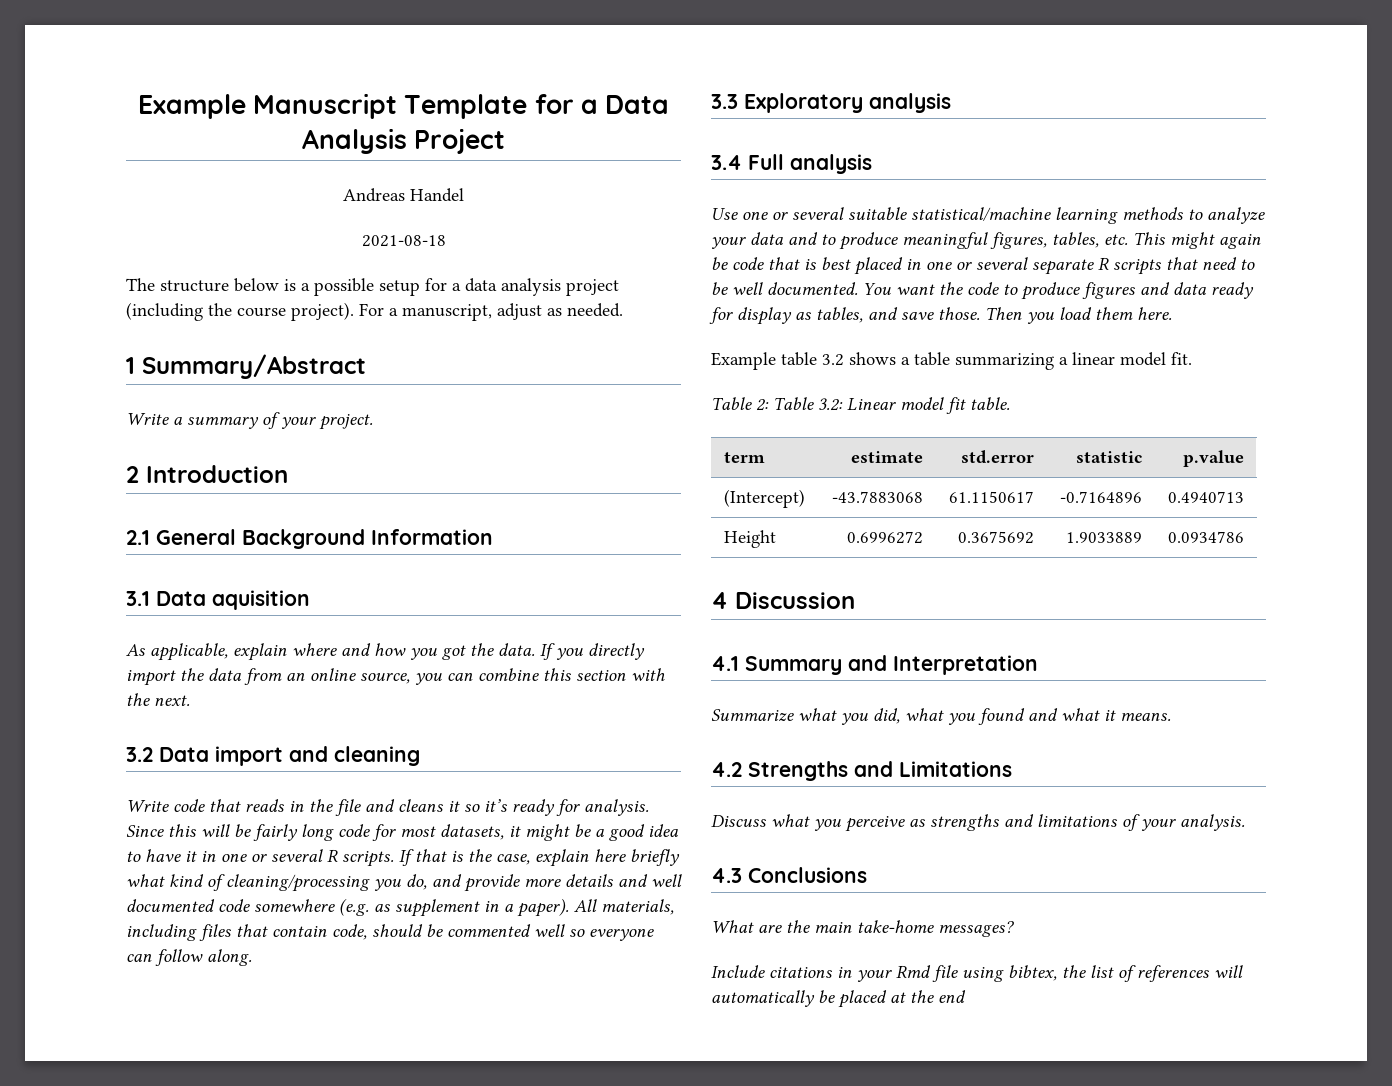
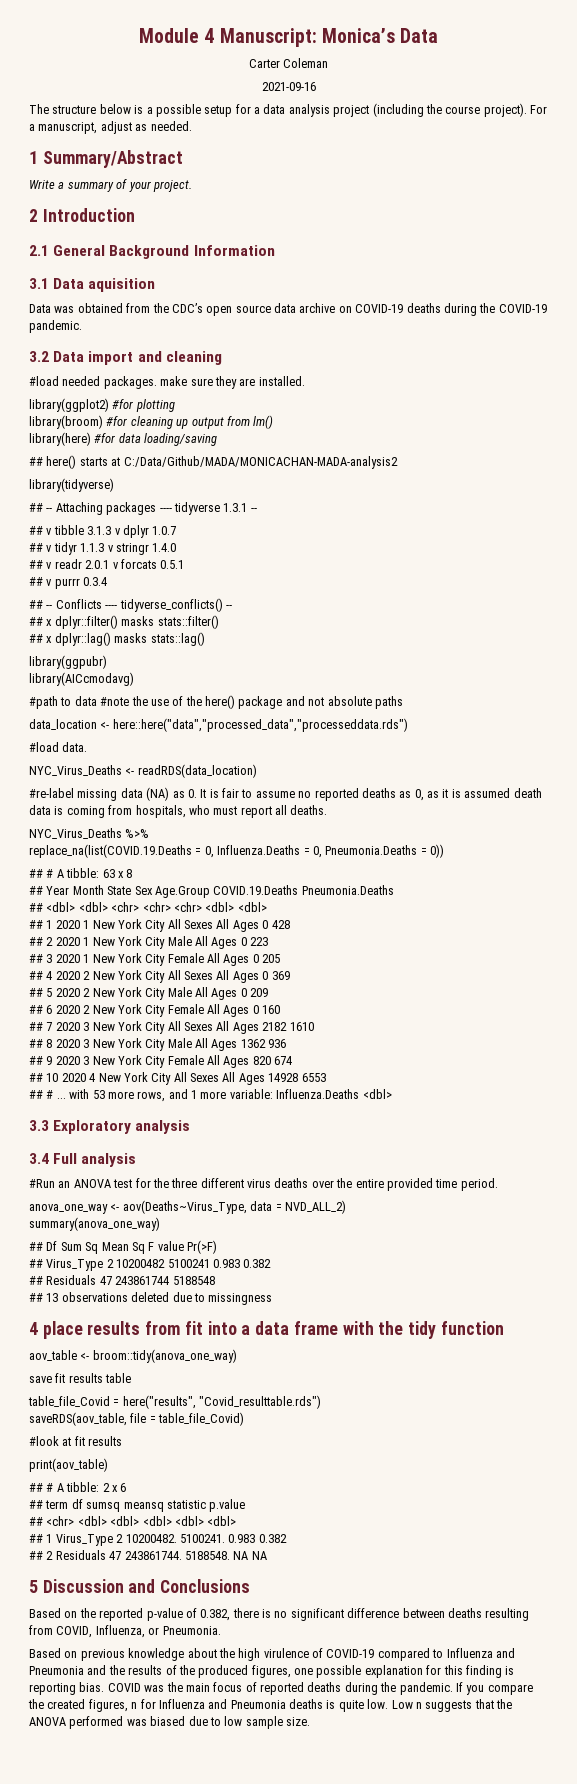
- Example Manuscript Template for a Data Analysis Project
- Andreas Handel
- 2021-08-18
+ Module 4 Manuscript: Monica’s Data
+ Carter Coleman
+ 2021-09-16
- As applicable, explain where and how you got the data. If you directly import the data from an online source, you can combine this section with the next.
+ Data was obtained from the CDC’s open source data archive on COVID-19 deaths during the COVID-19 pandemic.
- Write code that reads in the file and cleans it so it’s ready for analysis. Since this will be fairly long code for most datasets, it might be a good idea to have it in one or several R scripts. If that is the case, explain here briefly what kind of cleaning/processing you do, and provide more details and well documented code somewhere (e.g. as supplement in a paper). All materials, including files that contain code, should be commented well so everyone can follow along.
+ #load needed packages. make sure they are installed.
+ library(ggplot2) #for plotting
+ library(broom) #for cleaning up output from lm()
+ library(here) #for data loading/saving
+ ## here() starts at C:/Data/Github/MADA/MONICACHAN-MADA-analysis2
+ library(tidyverse)
+ ## -- Attaching packages ---- tidyverse 1.3.1 --
+ ## v tibble 3.1.3 v dplyr 1.0.7
+ ## v tidyr 1.1.3 v stringr 1.4.0
+ ## v readr 2.0.1 v forcats 0.5.1
+ ## v purrr 0.3.4
+ ## -- Conflicts ---- tidyverse_conflicts() --
+ ## x dplyr::filter() masks stats::filter()
+ ## x dplyr::lag() masks stats::lag()
+ library(ggpubr)
+ library(AICcmodavg)
+ #path to data #note the use of the here() package and not absolute paths
+ data_location <- here::here("data","processed_data","processeddata.rds")
+ #load data.
+ NYC_Virus_Deaths <- readRDS(data_location)
+ #re-label missing data (NA) as 0. It is fair to assume no reported deaths as 0, as it is assumed death data is coming from hospitals, who must report all deaths.
+ NYC_Virus_Deaths %>%
+ replace_na(list(COVID.19.Deaths = 0, Influenza.Deaths = 0, Pneumonia.Deaths = 0))
+ ## # A tibble: 63 x 8
+ ## Year Month State Sex Age.Group COVID.19.Deaths Pneumonia.Deaths
+ ## <dbl> <dbl> <chr> <chr> <chr> <dbl> <dbl>
+ ## 1 2020 1 New York City All Sexes All Ages 0 428
+ ## 2 2020 1 New York City Male All Ages 0 223
+ ## 3 2020 1 New York City Female All Ages 0 205
+ ## 4 2020 2 New York City All Sexes All Ages 0 369
+ ## 5 2020 2 New York City Male All Ages 0 209
+ ## 6 2020 2 New York City Female All Ages 0 160
+ ## 7 2020 3 New York City All Sexes All Ages 2182 1610
+ ## 8 2020 3 New York City Male All Ages 1362 936
+ ## 9 2020 3 New York City Female All Ages 820 674
+ ## 10 2020 4 New York City All Sexes All Ages 14928 6553
+ ## # ... with 53 more rows, and 1 more variable: Influenza.Deaths <dbl>
- Use one or several suitable statistical/machine learning methods to analyze your data and to produce meaningful figures, tables, etc. This might again be code that is best placed in one or several separate R scripts that need to be well documented. You want the code to produce figures and data ready for display as tables, and save those. Then you load them here.
- Example table 3.2 shows a table summarizing a linear model fit.
- Table 2: Table 3.2: Linear model fit table.
- term | estimate | std.error | statistic | p.value
- (Intercept) | -43.7883068 | 61.1150617 | -0.7164896 | 0.4940713
- Height | 0.6996272 | 0.3675692 | 1.9033889 | 0.0934786
- 4 Discussion
- 4.1 Summary and Interpretation
- Summarize what you did, what you found and what it means.
- 4.2 Strengths and Limitations
- Discuss what you perceive as strengths and limitations of your analysis.
- 4.3 Conclusions
- What are the main take-home messages?
- Include citations in your Rmd file using bibtex, the list of references will automatically be placed at the end
+ #Run an ANOVA test for the three different virus deaths over the entire provided time period.
+ anova_one_way <- aov(Deaths~Virus_Type, data = NVD_ALL_2)
+ summary(anova_one_way)
+ ## Df Sum Sq Mean Sq F value Pr(>F)
+ ## Virus_Type 2 10200482 5100241 0.983 0.382
+ ## Residuals 47 243861744 5188548
+ ## 13 observations deleted due to missingness
+ 4 place results from fit into a data frame with the tidy function
+ aov_table <- broom::tidy(anova_one_way)
+ save fit results table
+ table_file_Covid = here("results", "Covid_resulttable.rds")
+ saveRDS(aov_table, file = table_file_Covid)
+ #look at fit results
+ print(aov_table)
+ ## # A tibble: 2 x 6
+ ## term df sumsq meansq statistic p.value
+ ## <chr> <dbl> <dbl> <dbl> <dbl> <dbl>
+ ## 1 Virus_Type 2 10200482. 5100241. 0.983 0.382
+ ## 2 Residuals 47 243861744. 5188548. NA NA
+ 5 Discussion and Conclusions
+ Based on the reported p-value of 0.382, there is no significant difference between deaths resulting from COVID, Influenza, or Pneumonia.
+ Based on previous knowledge about the high virulence of COVID-19 compared to Influenza and Pneumonia and the results of the produced figures, one possible explanation for this finding is reporting bias. COVID was the main focus of reported deaths during the pandemic. If you compare the created figures, n for Influenza and Pneumonia deaths is quite low. Low n suggests that the ANOVA performed was biased due to low sample size.

